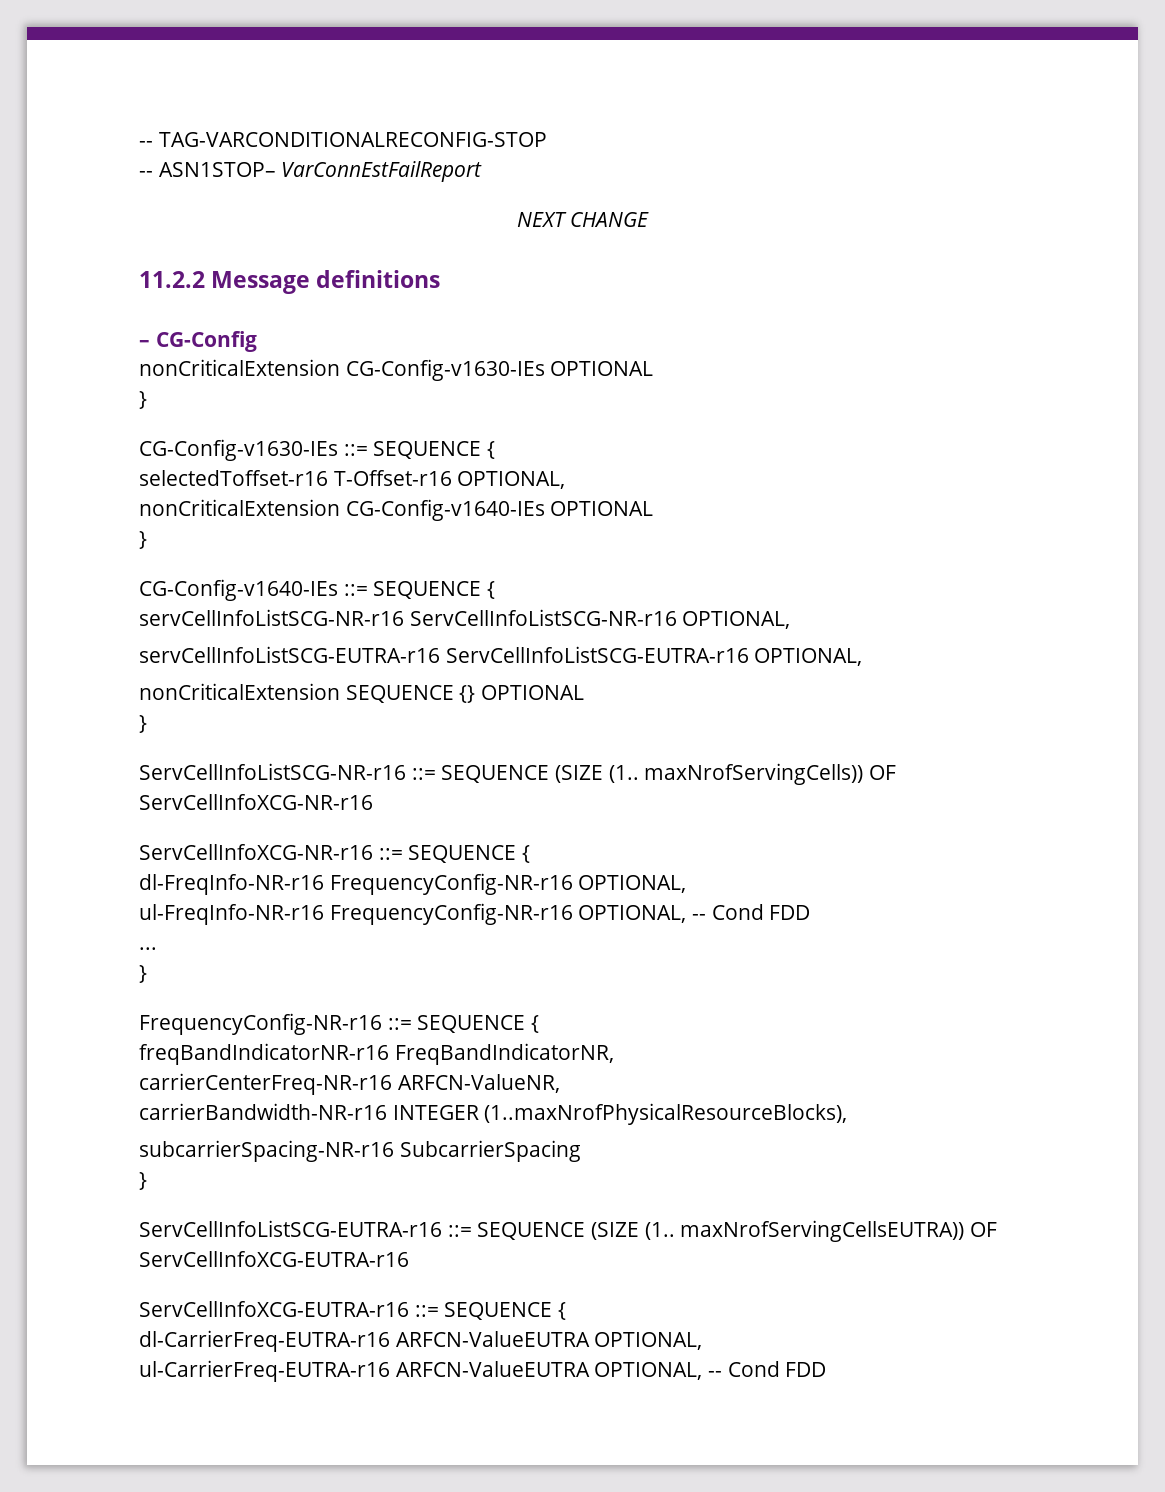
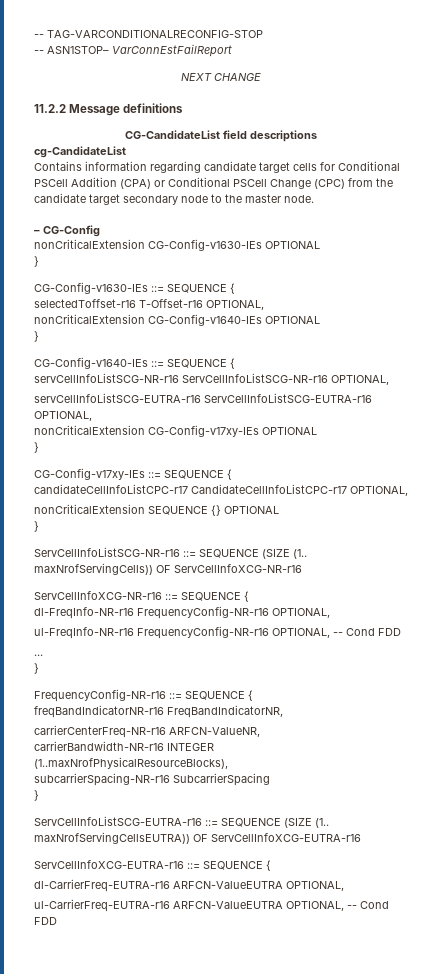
+ CG-CandidateList field descriptions
+ cg-CandidateList
+ Contains information regarding candidate target cells for Conditional PSCell Addition (CPA) or Conditional PSCell Change (CPC) from the candidate target secondary node to the master node.
+ nonCriticalExtension CG-Config-v17xy-IEs OPTIONAL
+ }
+ CG-Config-v17xy-IEs ::= SEQUENCE {
+ candidateCellInfoListCPC-r17 CandidateCellInfoListCPC-r17 OPTIONAL,

